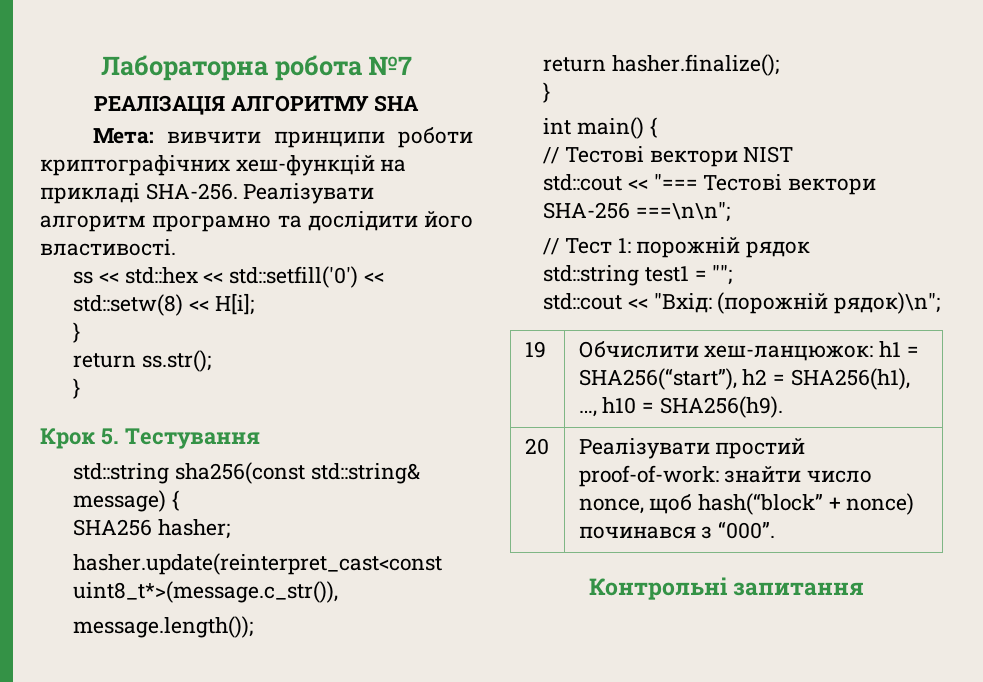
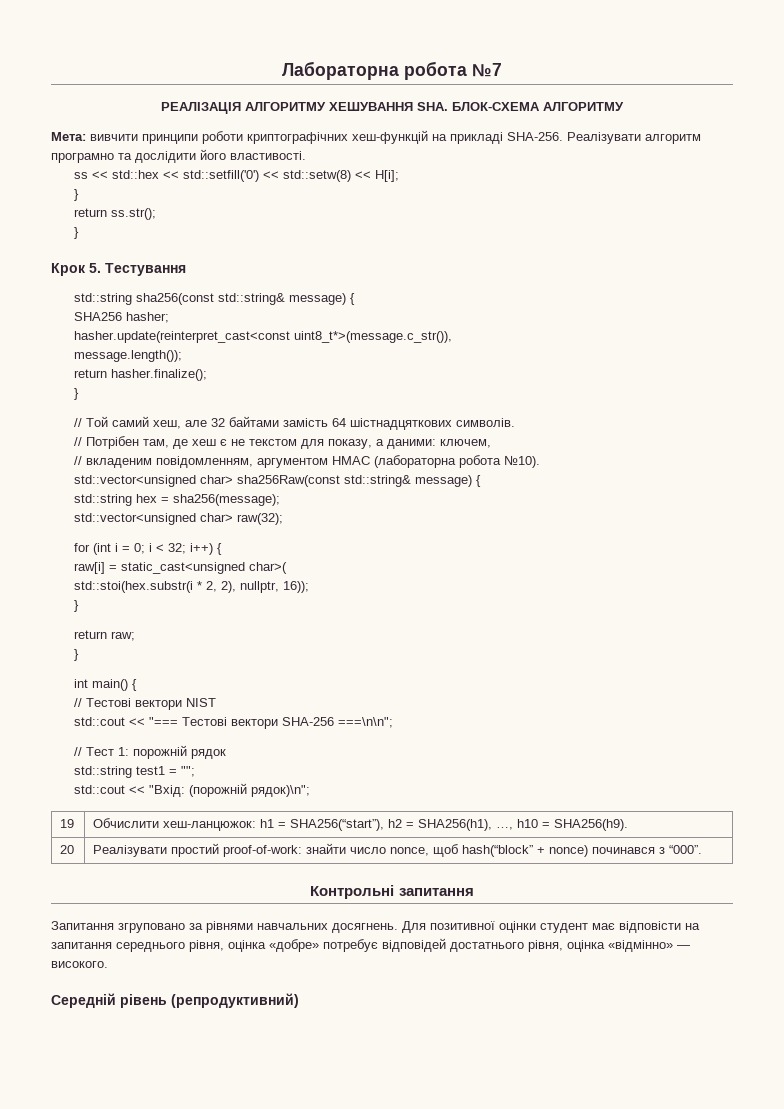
- РЕАЛІЗАЦІЯ АЛГОРИТМУ SHA
+ РЕАЛІЗАЦІЯ АЛГОРИТМУ ХЕШУВАННЯ SHA. БЛОК-СХЕМА АЛГОРИТМУ
+ // Той самий хеш, але 32 байтами замість 64 шістнадцяткових символів.
+ // Потрібен там, де хеш є не текстом для показу, а даними: ключем,
+ // вкладеним повідомленням, аргументом HMAC (лабораторна робота №10).
+ std::vector<unsigned char> sha256Raw(const std::string& message) {
+ std::string hex = sha256(message);
+ std::vector<unsigned char> raw(32);
+ for (int i = 0; i < 32; i++) {
+ raw[i] = static_cast<unsigned char>(
+ std::stoi(hex.substr(i * 2, 2), nullptr, 16));
+ }
+ return raw;
+ }
+ Запитання згруповано за рівнями навчальних досягнень. Для позитивної оцінки студент має відповісти на запитання середнього рівня, оцінка «добре» потребує відповідей достатнього рівня, оцінка «відмінно» — високого.
+ Середній рівень (репродуктивний)

